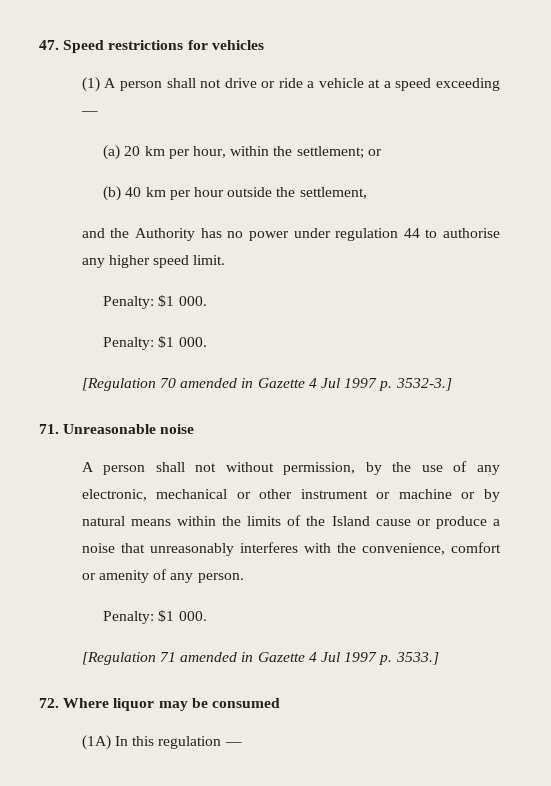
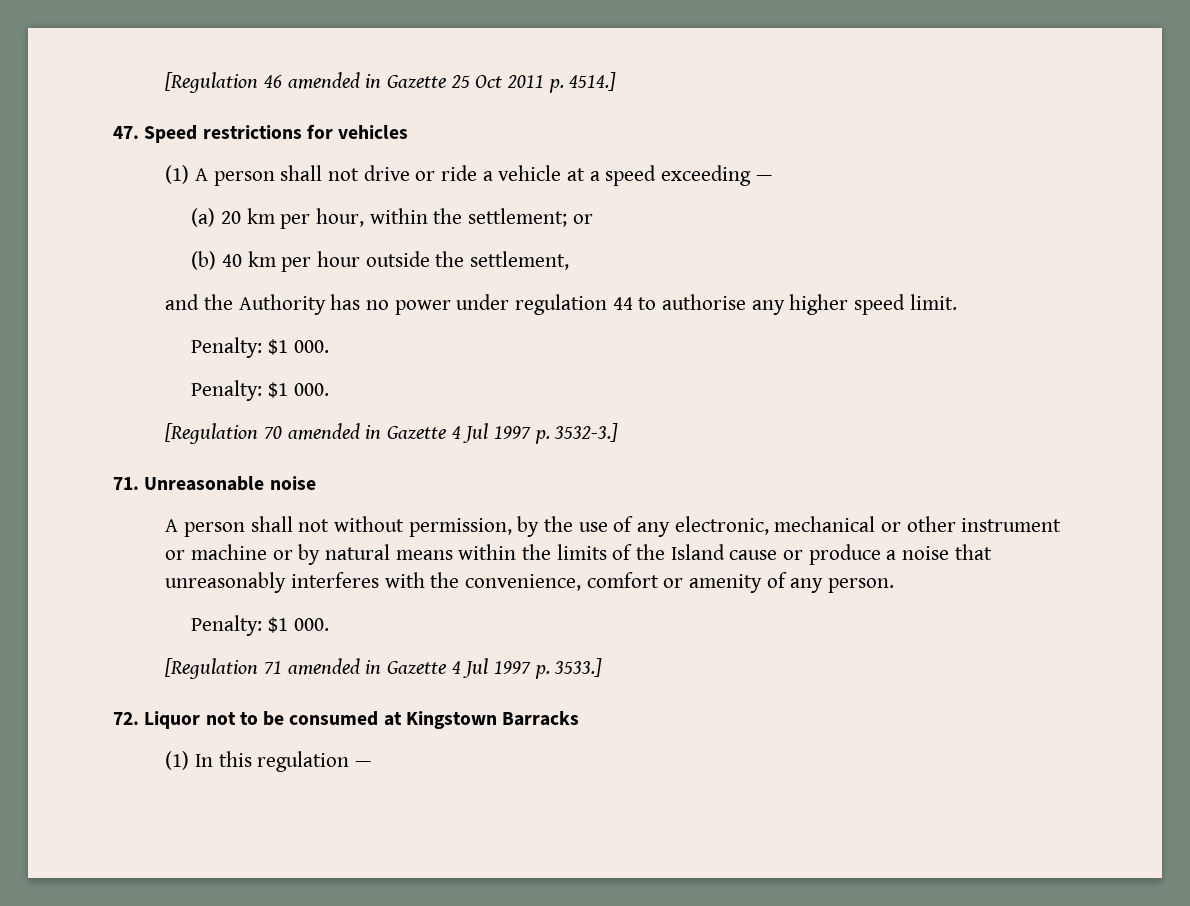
+ [Regulation 46 amended in Gazette 25 Oct 2011 p. 4514.]
- 72. Where liquor may be consumed
- (1A) In this regulation —
+ 72. Liquor not to be consumed at Kingstown Barracks
+ (1) In this regulation —

